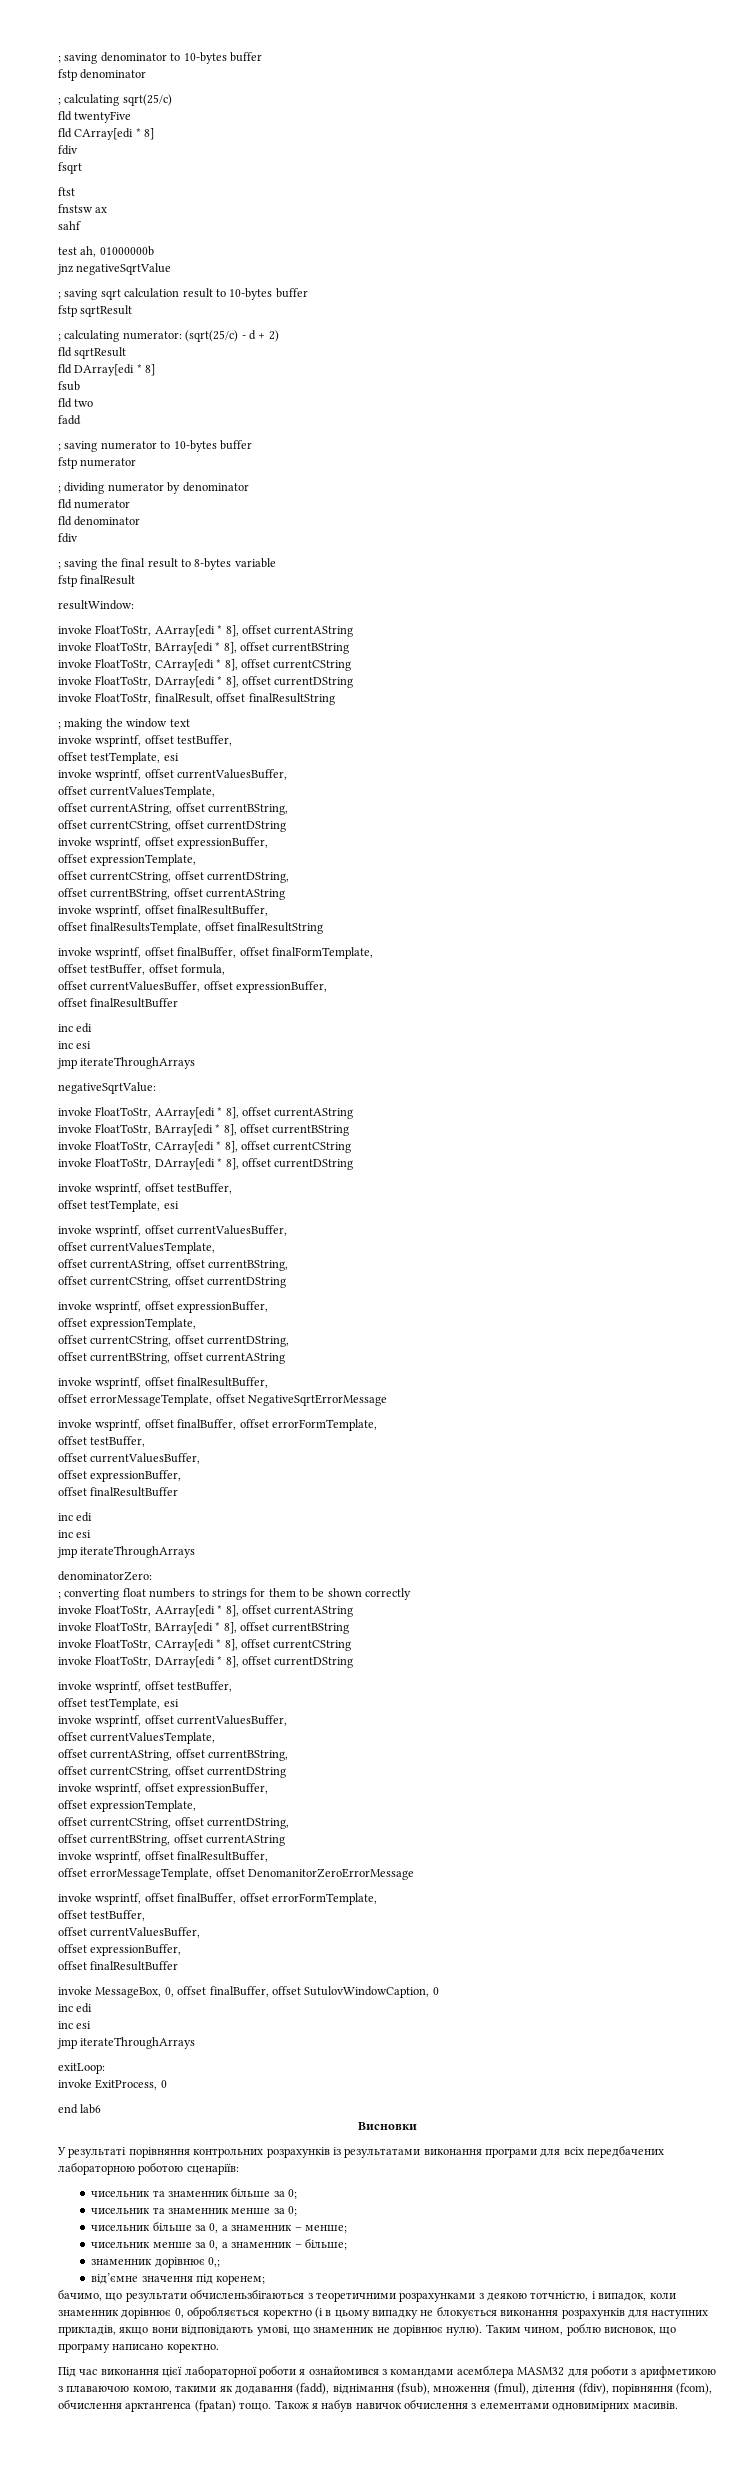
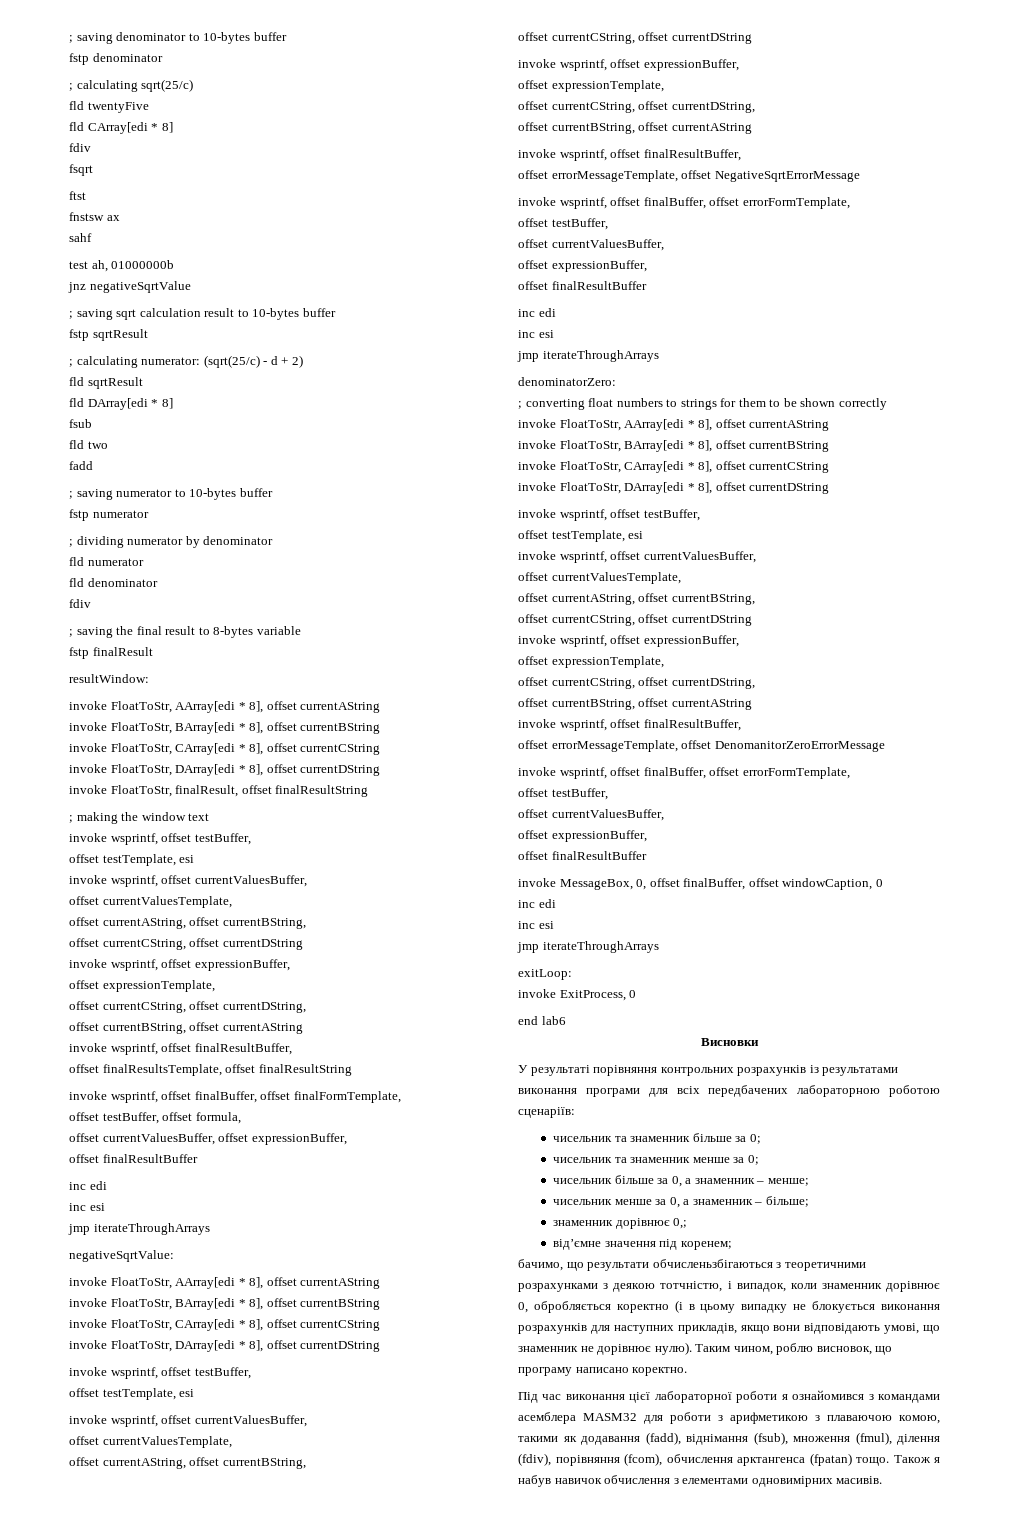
- invoke MessageBox, 0, offset finalBuffer, offset SutulovWindowCaption, 0
+ invoke MessageBox, 0, offset finalBuffer, offset windowCaption, 0

